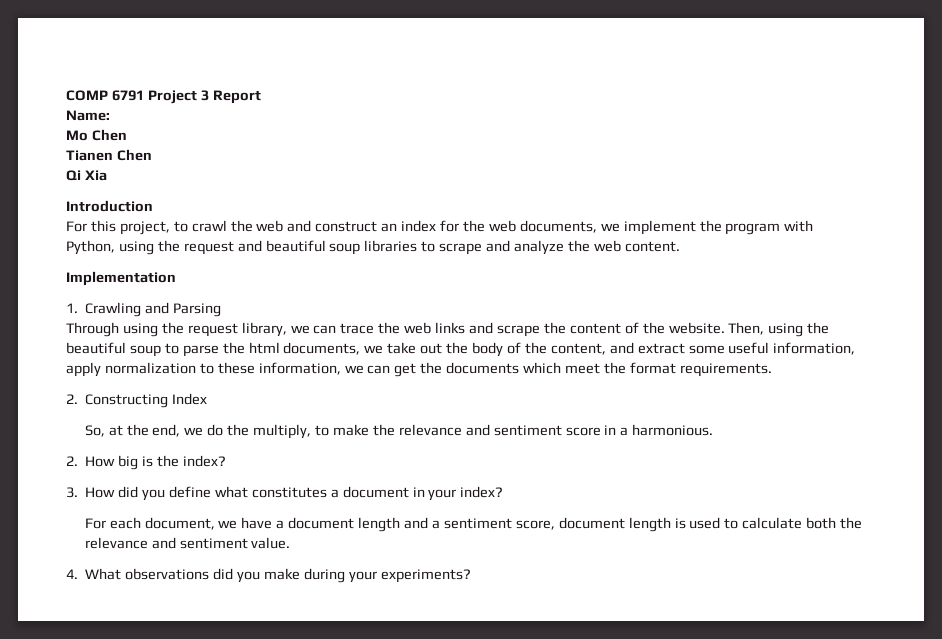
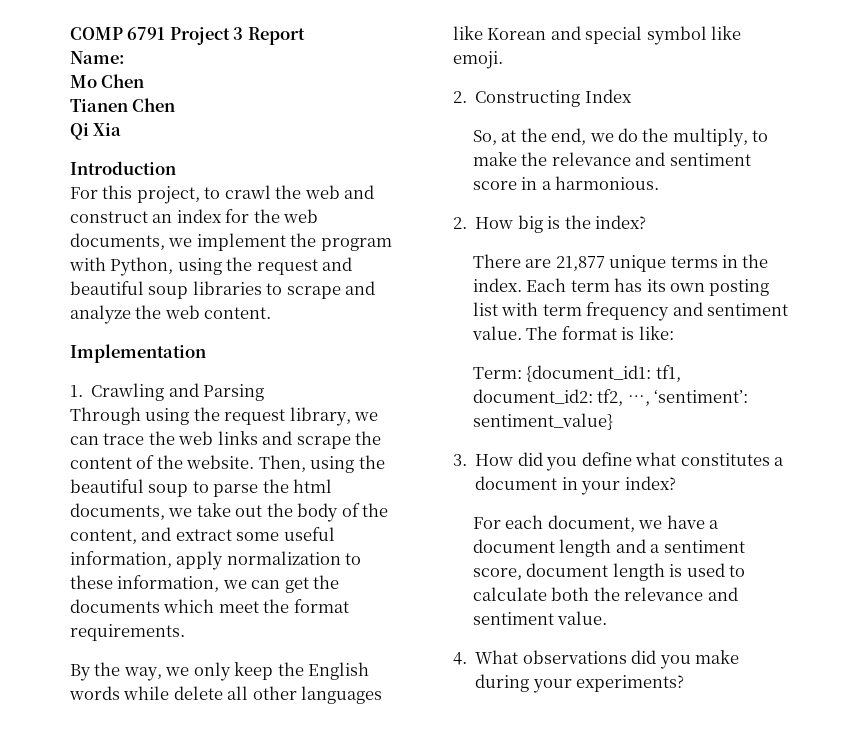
+ By the way, we only keep the English words while delete all other languages like Korean and special symbol like emoji.
+ There are 21,877 unique terms in the index. Each term has its own posting list with term frequency and sentiment value. The format is like:
+ Term: {document_id1: tf1, document_id2: tf2, …, ‘sentiment’: sentiment_value}

